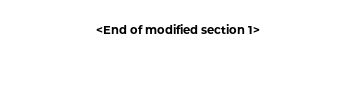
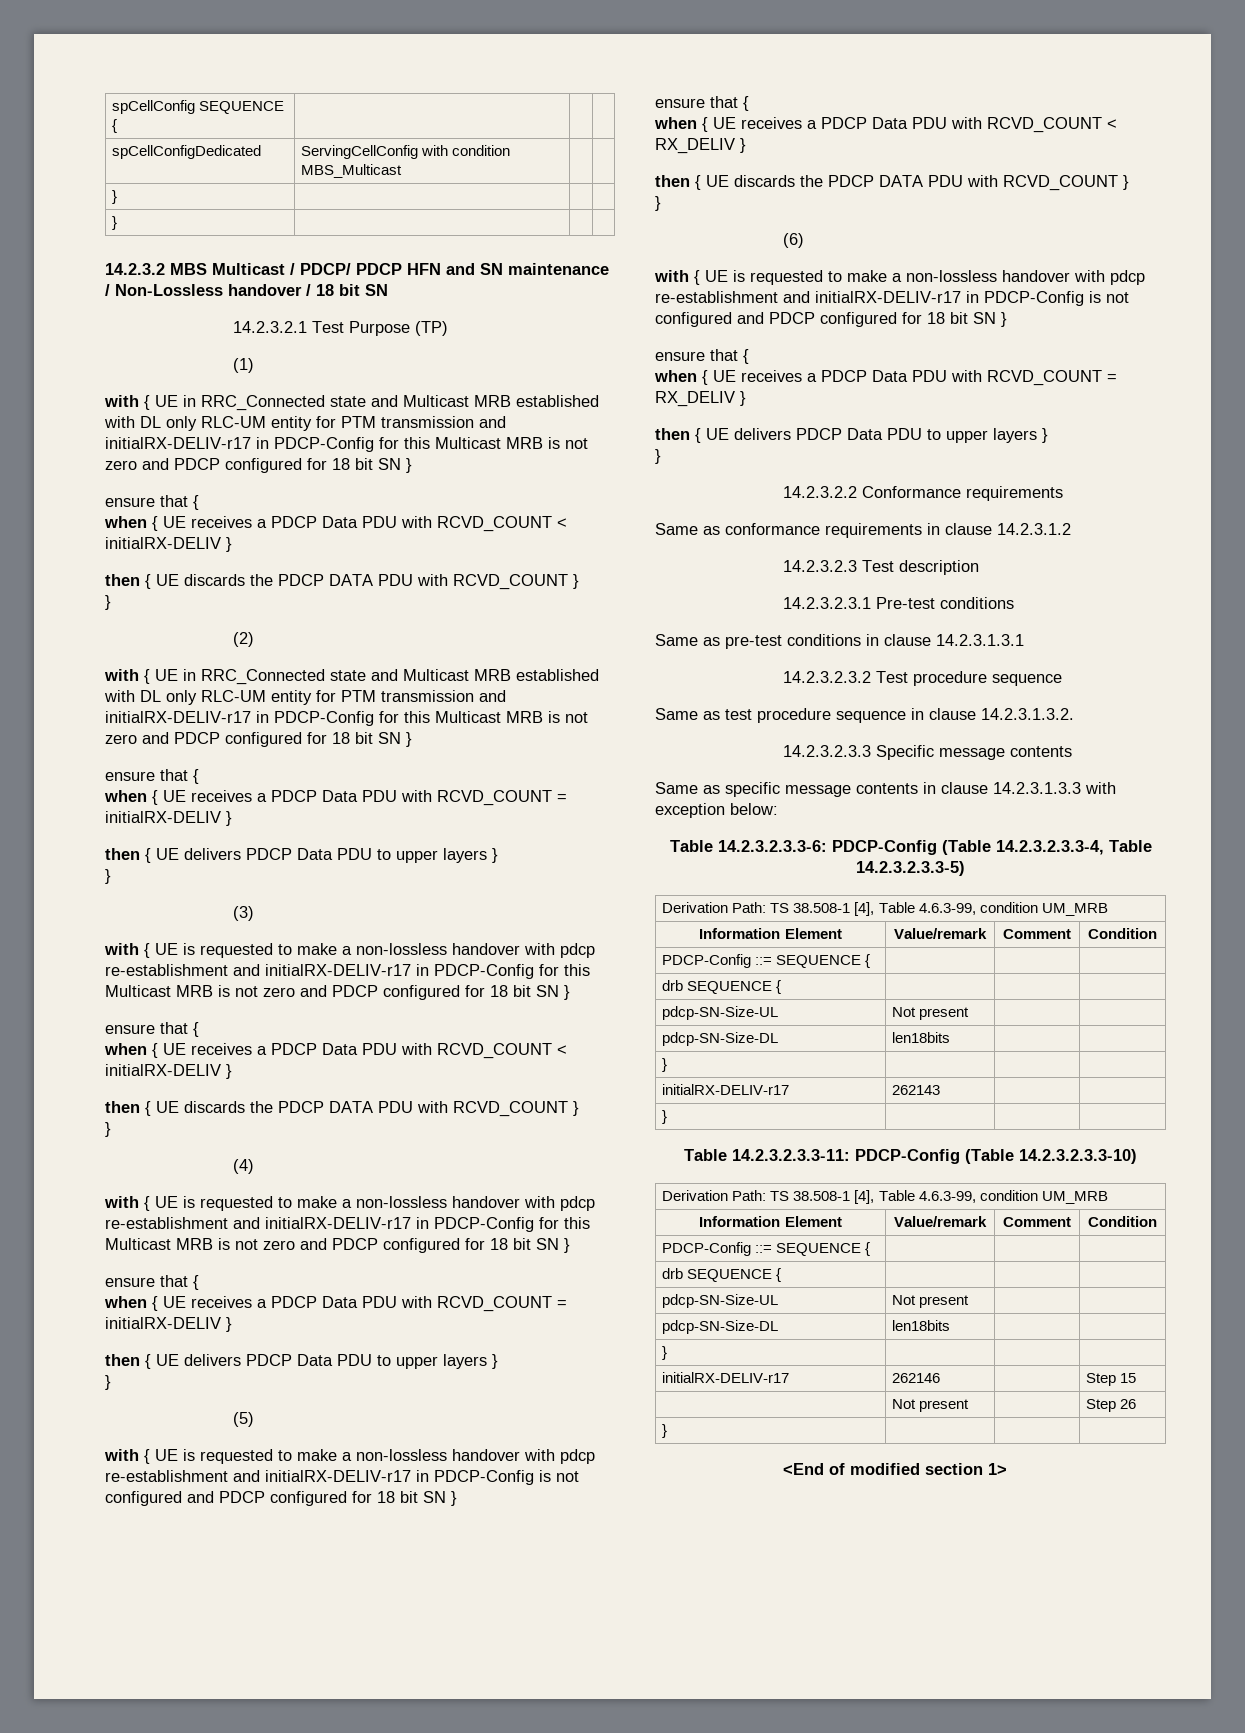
+ spCellConfig SEQUENCE { | | |
+ spCellConfigDedicated | ServingCellConfig with condition MBS_Multicast | |
+ } | | |
+ } | | |
+ 14.2.3.2 MBS Multicast / PDCP/ PDCP HFN and SN maintenance / Non-Lossless handover / 18 bit SN
+ 14.2.3.2.1 Test Purpose (TP)
+ (1)
+ with { UE in RRC_Connected state and Multicast MRB established with DL only RLC-UM entity for PTM transmission and initialRX-DELIV-r17 in PDCP-Config for this Multicast MRB is not zero and PDCP configured for 18 bit SN }
+ ensure that {
+ when { UE receives a PDCP Data PDU with RCVD_COUNT < initialRX-DELIV }
+ then { UE discards the PDCP DATA PDU with RCVD_COUNT }
+ }
+ (2)
+ with { UE in RRC_Connected state and Multicast MRB established with DL only RLC-UM entity for PTM transmission and initialRX-DELIV-r17 in PDCP-Config for this Multicast MRB is not zero and PDCP configured for 18 bit SN }
+ ensure that {
+ when { UE receives a PDCP Data PDU with RCVD_COUNT = initialRX-DELIV }
+ then { UE delivers PDCP Data PDU to upper layers }
+ }
+ (3)
+ with { UE is requested to make a non-lossless handover with pdcp re-establishment and initialRX-DELIV-r17 in PDCP-Config for this Multicast MRB is not zero and PDCP configured for 18 bit SN }
+ ensure that {
+ when { UE receives a PDCP Data PDU with RCVD_COUNT < initialRX-DELIV }
+ then { UE discards the PDCP DATA PDU with RCVD_COUNT }
+ }
+ (4)
+ with { UE is requested to make a non-lossless handover with pdcp re-establishment and initialRX-DELIV-r17 in PDCP-Config for this Multicast MRB is not zero and PDCP configured for 18 bit SN }
+ ensure that {
+ when { UE receives a PDCP Data PDU with RCVD_COUNT = initialRX-DELIV }
+ then { UE delivers PDCP Data PDU to upper layers }
+ }
+ (5)
+ with { UE is requested to make a non-lossless handover with pdcp re-establishment and initialRX-DELIV-r17 in PDCP-Config is not configured and PDCP configured for 18 bit SN }
+ ensure that {
+ when { UE receives a PDCP Data PDU with RCVD_COUNT < RX_DELIV }
+ then { UE discards the PDCP DATA PDU with RCVD_COUNT }
+ }
+ (6)
+ with { UE is requested to make a non-lossless handover with pdcp re-establishment and initialRX-DELIV-r17 in PDCP-Config is not configured and PDCP configured for 18 bit SN }
+ ensure that {
+ when { UE receives a PDCP Data PDU with RCVD_COUNT = RX_DELIV }
+ then { UE delivers PDCP Data PDU to upper layers }
+ }
+ 14.2.3.2.2 Conformance requirements
+ Same as conformance requirements in clause 14.2.3.1.2
+ 14.2.3.2.3 Test description
+ 14.2.3.2.3.1 Pre-test conditions
+ Same as pre-test conditions in clause 14.2.3.1.3.1
+ 14.2.3.2.3.2 Test procedure sequence
+ Same as test procedure sequence in clause 14.2.3.1.3.2.
+ 14.2.3.2.3.3 Specific message contents
+ Same as specific message contents in clause 14.2.3.1.3.3 with exception below:
+ Table 14.2.3.2.3.3-6: PDCP-Config (Table 14.2.3.2.3.3-4, Table 14.2.3.2.3.3-5)
+ Derivation Path: TS 38.508-1 [4], Table 4.6.3-99, condition UM_MRB
+ Information Element | Value/remark | Comment | Condition
+ PDCP-Config ::= SEQUENCE { | | |
+ drb SEQUENCE { | | |
+ pdcp-SN-Size-UL | Not present | |
+ pdcp-SN-Size-DL | len18bits | |
+ } | | |
+ initialRX-DELIV-r17 | 262143 | |
+ } | | |
+ Table 14.2.3.2.3.3-11: PDCP-Config (Table 14.2.3.2.3.3-10)
+ Derivation Path: TS 38.508-1 [4], Table 4.6.3-99, condition UM_MRB
+ Information Element | Value/remark | Comment | Condition
+ PDCP-Config ::= SEQUENCE { | | |
+ drb SEQUENCE { | | |
+ pdcp-SN-Size-UL | Not present | |
+ pdcp-SN-Size-DL | len18bits | |
+ } | | |
+ initialRX-DELIV-r17 | 262146 | | Step 15
+ | Not present | | Step 26
+ } | | |

